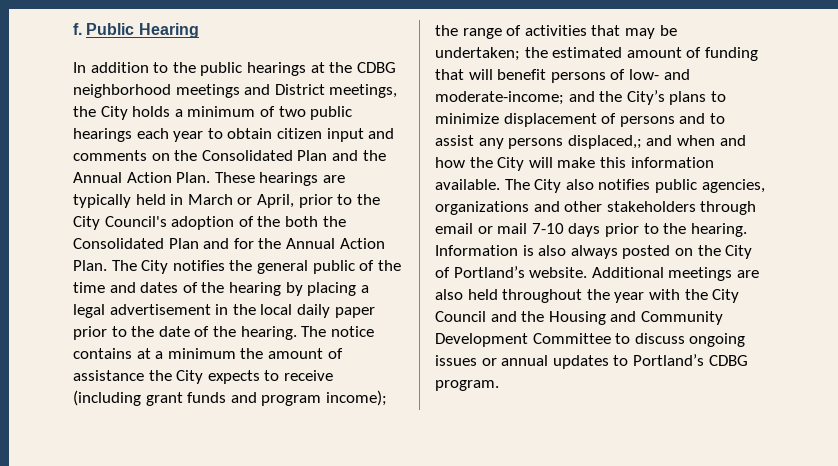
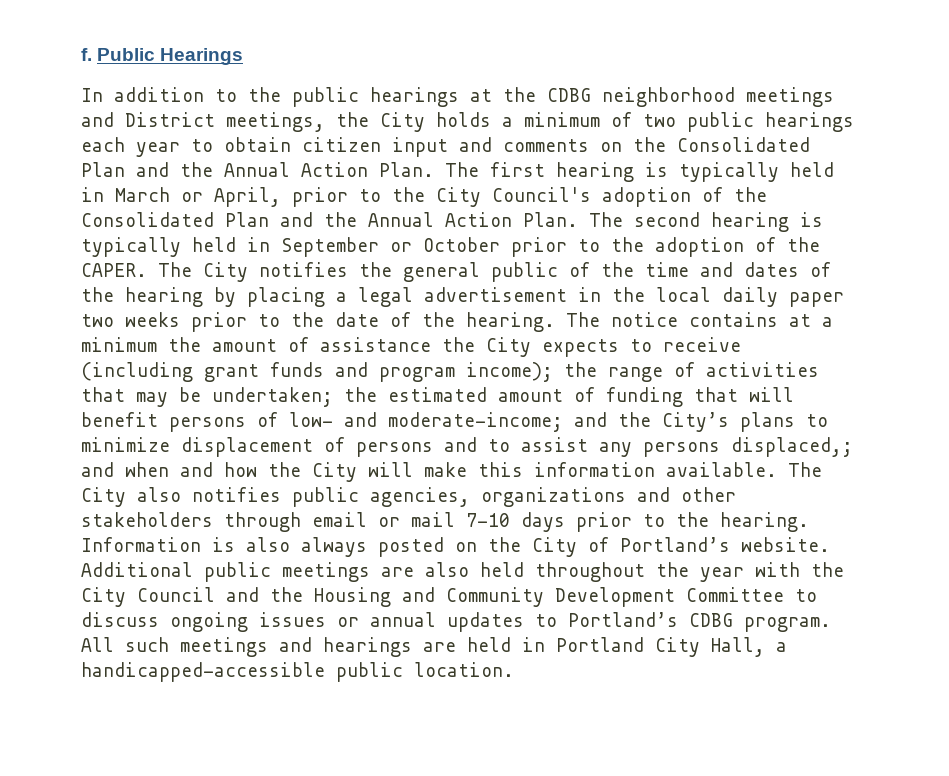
- Public Hearing
+ Public Hearings
- These hearings are typically held in March or April, prior to the City Council's adoption of the both the Consolidated Plan and for the Annual Action Plan. The City notifies the general public of the time and dates of the hearing by placing a legal advertisement in the local daily paper prior to the date of the hearing.
+ The first hearing is typically held in March or April, prior to the City Council's adoption of the Consolidated Plan and the Annual Action Plan. The second hearing is typically held in September or October prior to the adoption of the CAPER. The City notifies the general public of the time and dates of the hearing by placing a legal advertisement in the local daily paper two weeks prior to the date of the hearing.
- Additional meetings are also held throughout the year with the City Council and the Housing and Community Development Committee to discuss ongoing issues or annual updates to Portland’s CDBG program.
+ Additional public meetings are also held throughout the year with the City Council and the Housing and Community Development Committee to discuss ongoing issues or annual updates to Portland’s CDBG program.
+ All such meetings and hearings are held in Portland City Hall, a handicapped-accessible public location.

